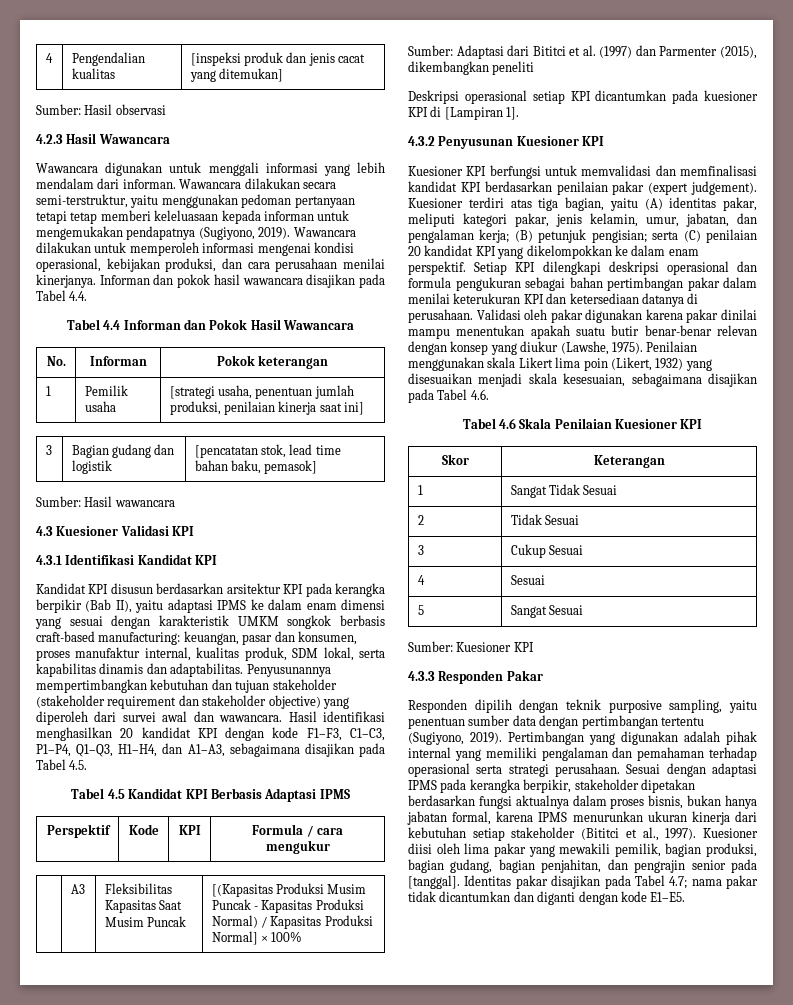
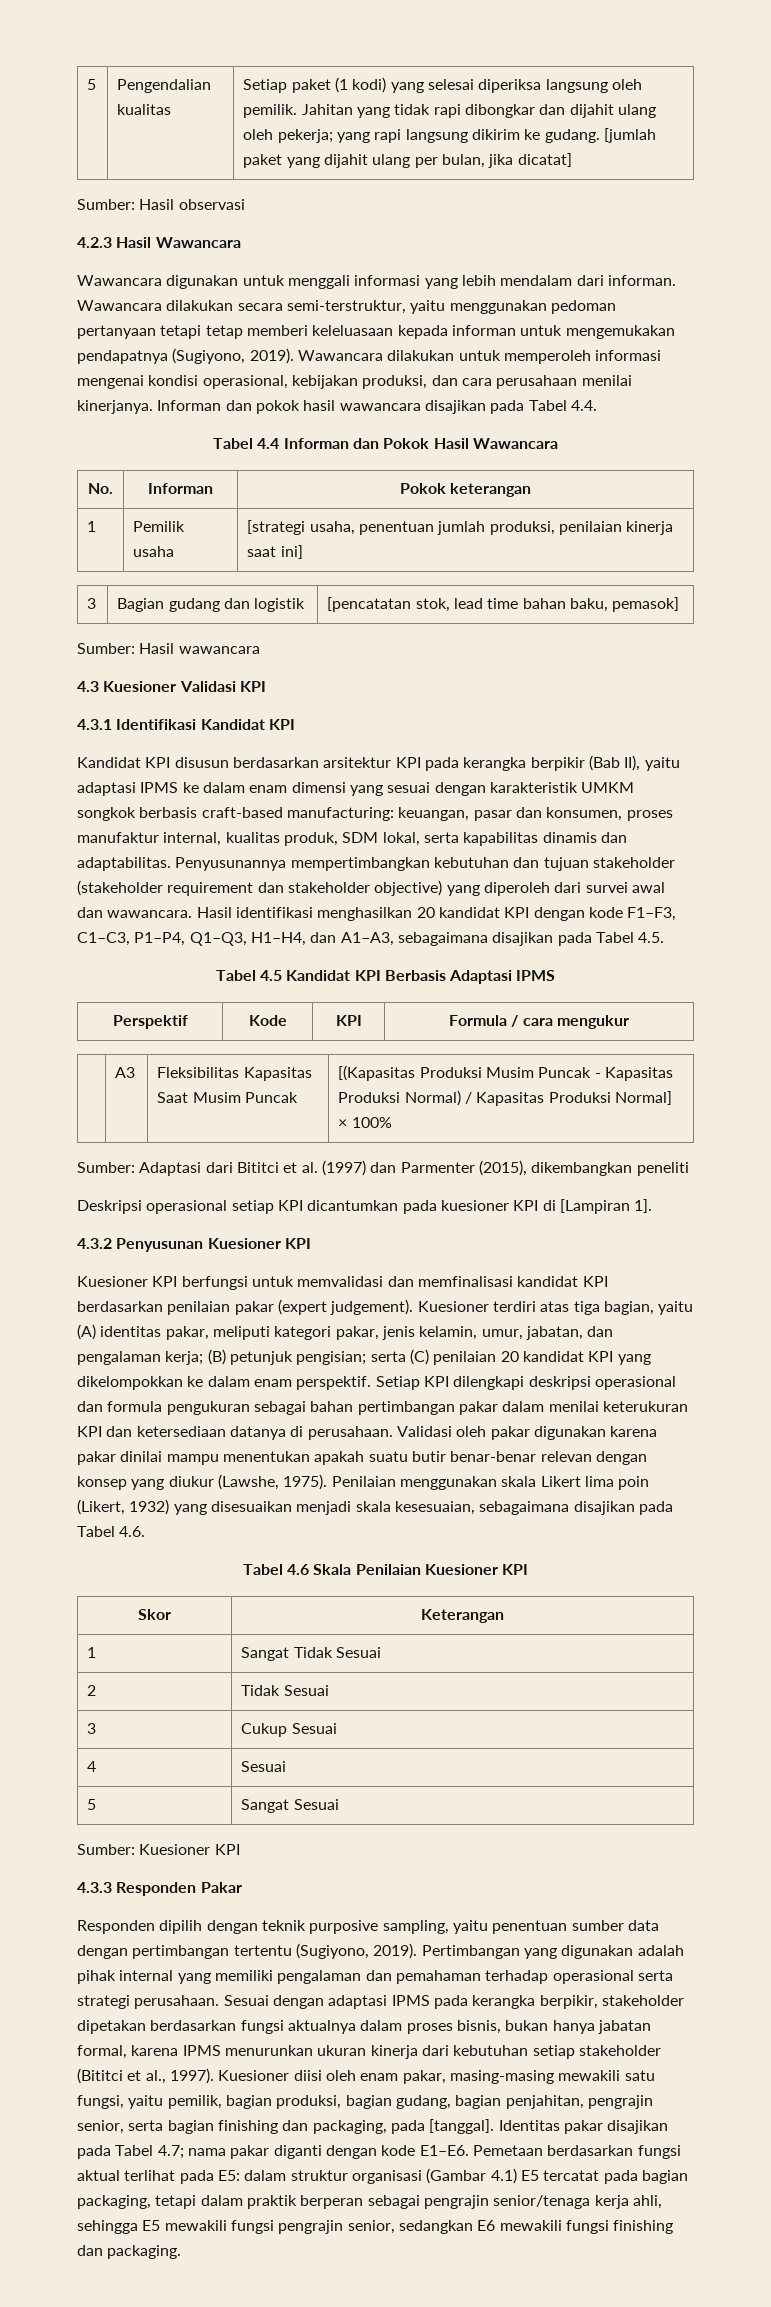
- 4 | Pengendalian kualitas | [inspeksi produk dan jenis cacat yang ditemukan]
+ 5 | Pengendalian kualitas | Setiap paket (1 kodi) yang selesai diperiksa langsung oleh pemilik. Jahitan yang tidak rapi dibongkar dan dijahit ulang oleh pekerja; yang rapi langsung dikirim ke gudang. [jumlah paket yang dijahit ulang per bulan, jika dicatat]
- Kuesioner diisi oleh lima pakar yang mewakili pemilik, bagian produksi, bagian gudang, bagian penjahitan, dan pengrajin senior pada [tanggal].
+ Kuesioner diisi oleh enam pakar, masing-masing mewakili satu fungsi, yaitu pemilik, bagian produksi, bagian gudang, bagian penjahitan, pengrajin senior, serta bagian finishing dan packaging, pada [tanggal].
- Identitas pakar disajikan pada Tabel 4.7; nama pakar tidak dicantumkan dan diganti dengan kode E1–E5.
+ Identitas pakar disajikan pada Tabel 4.7; nama pakar diganti dengan kode E1–E6. Pemetaan berdasarkan fungsi aktual terlihat pada E5: dalam struktur organisasi (Gambar 4.1) E5 tercatat pada bagian packaging, tetapi dalam praktik berperan sebagai pengrajin senior/tenaga kerja ahli, sehingga E5 mewakili fungsi pengrajin senior, sedangkan E6 mewakili fungsi finishing dan packaging.

